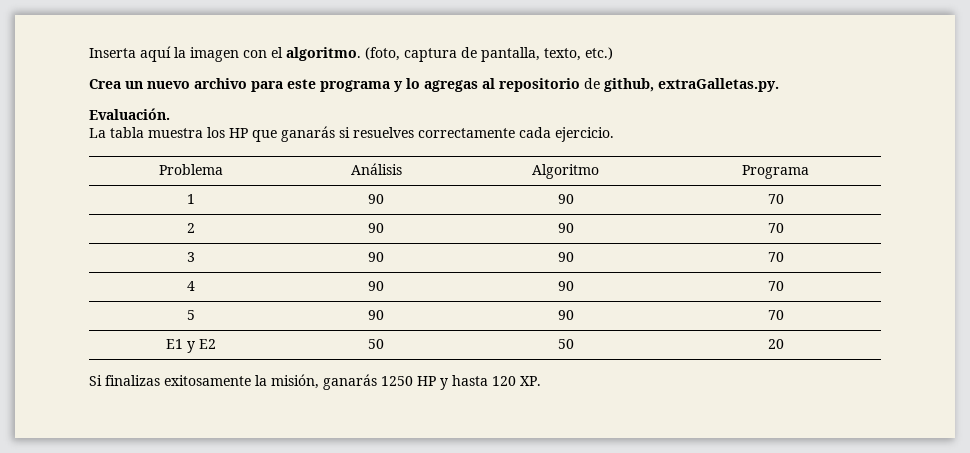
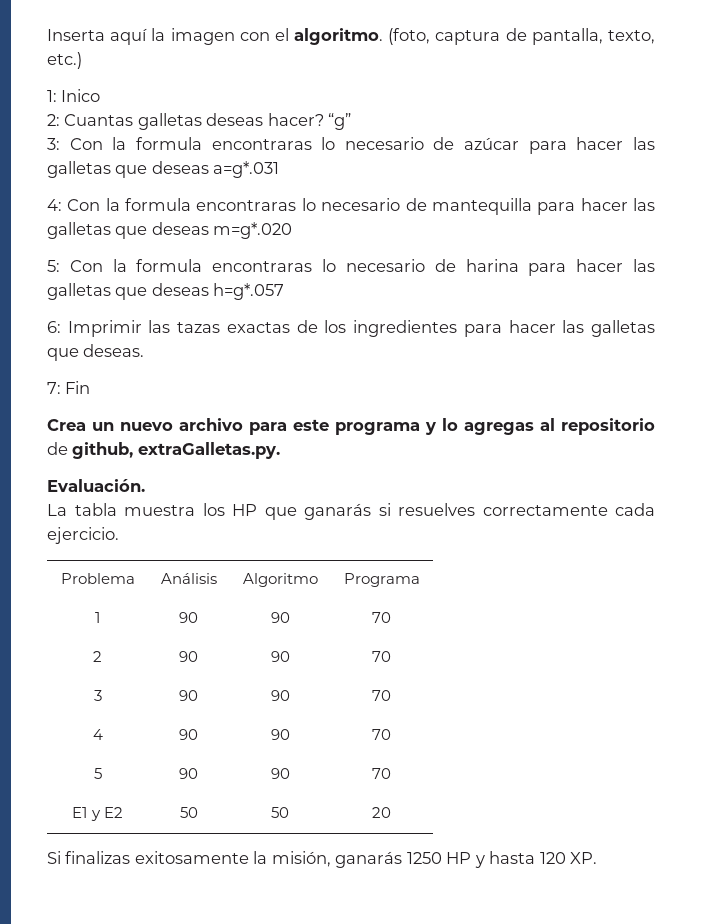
+ 1: Inico
+ 2: Cuantas galletas deseas hacer? “g”
+ 3: Con la formula encontraras lo necesario de azúcar para hacer las galletas que deseas a=g*.031
+ 4: Con la formula encontraras lo necesario de mantequilla para hacer las galletas que deseas m=g*.020
+ 5: Con la formula encontraras lo necesario de harina para hacer las galletas que deseas h=g*.057
+ 6: Imprimir las tazas exactas de los ingredientes para hacer las galletas que deseas.
+ 7: Fin

